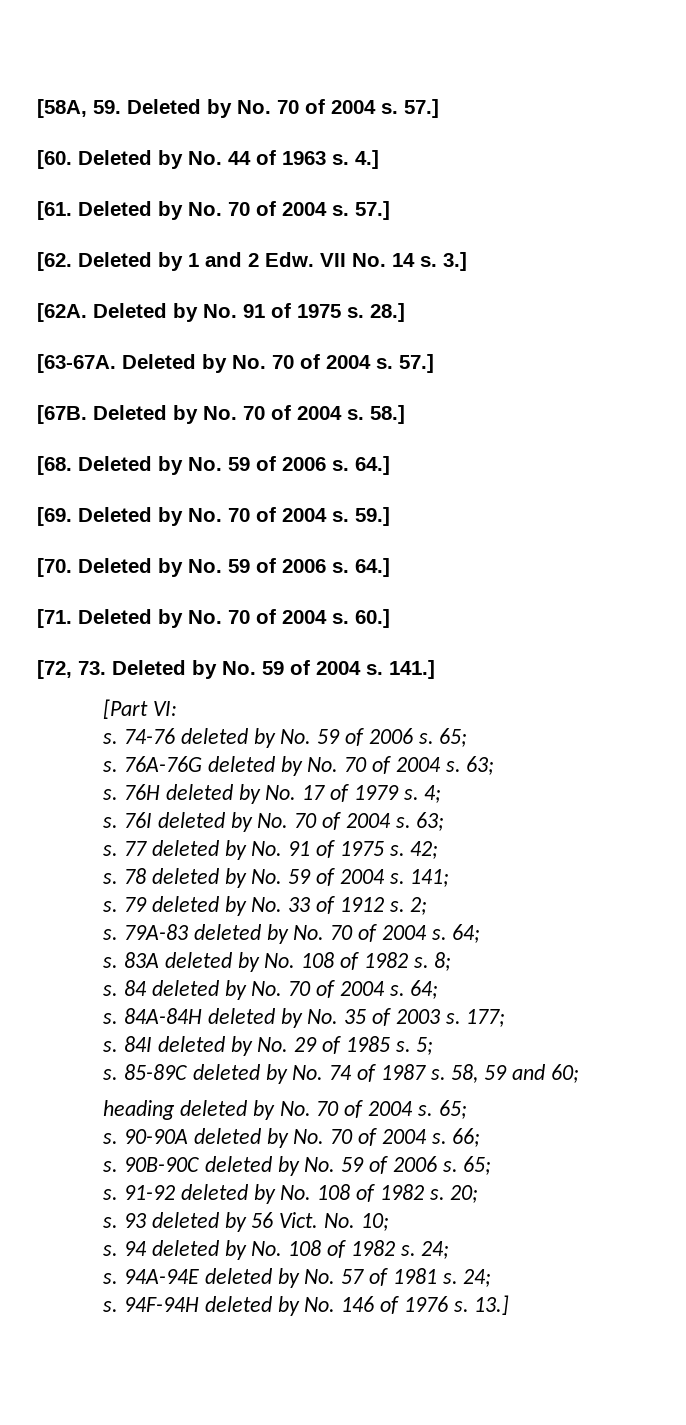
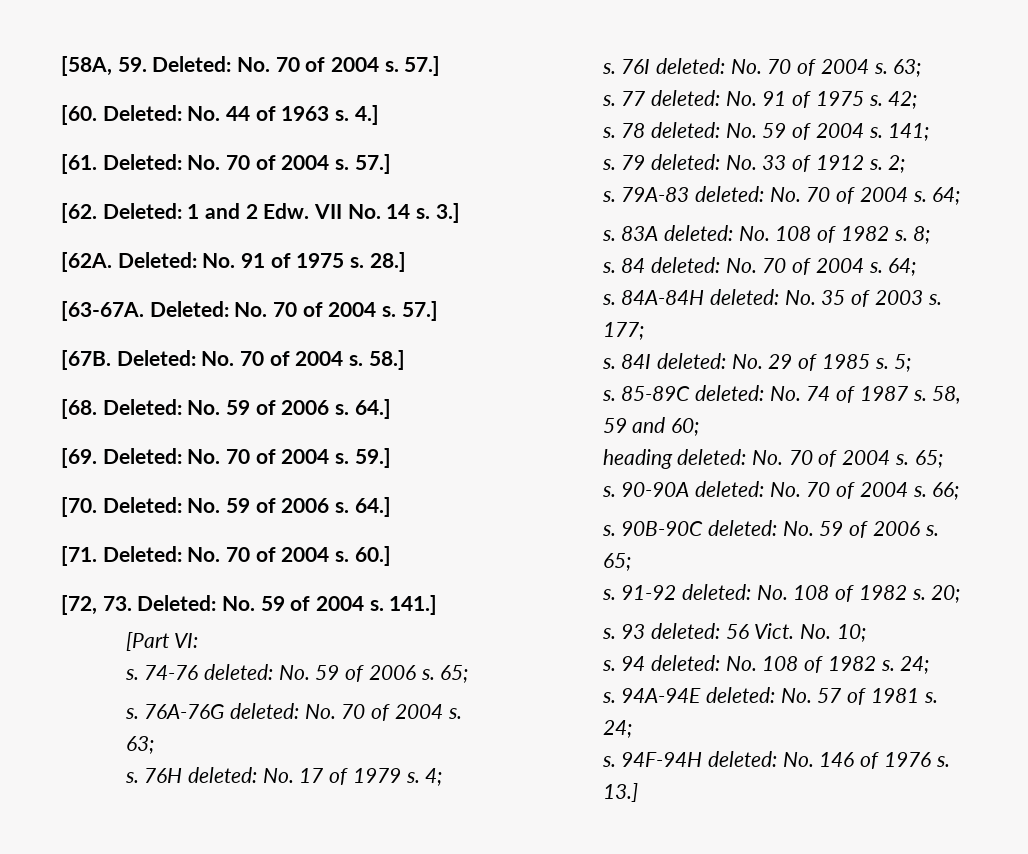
- [58A, 59. Deleted by No. 70 of 2004 s.
+ [58A, 59. Deleted: No. 70 of 2004 s.
- [60. Deleted by No. 44 of 1963 s.
+ [60. Deleted: No. 44 of 1963 s.
- [61. Deleted by No. 70 of 2004 s.
+ [61. Deleted: No. 70 of 2004 s.
- [62. Deleted by 1 and 2 Edw. VII No. 14 s.
+ [62. Deleted: 1 and 2 Edw. VII No. 14 s.
- Deleted by No. 91 of 1975 s.
+ Deleted: No. 91 of 1975 s.
- [63-67A. Deleted by No. 70 of 2004 s.
+ [63-67A. Deleted: No. 70 of 2004 s.
- [67B. Deleted by No. 70 of 2004 s.
+ [67B. Deleted: No. 70 of 2004 s.
- [68. Deleted by No. 59 of 2006 s.
+ [68. Deleted: No. 59 of 2006 s.
- [69. Deleted by No. 70 of 2004 s.
+ [69. Deleted: No. 70 of 2004 s.
- [70. Deleted by No. 59 of 2006 s.
+ [70. Deleted: No. 59 of 2006 s.
- [71. Deleted by No. 70 of 2004 s.
+ [71. Deleted: No. 70 of 2004 s.
- [72, 73. Deleted by No. 59 of 2004 s.
+ [72, 73. Deleted: No. 59 of 2004 s.
- 74-76 deleted by No. 59 of 2006 s.
+ 74-76 deleted: No. 59 of 2006 s.
- 76A-76G deleted by No. 70 of 2004 s.
+ 76A-76G deleted: No. 70 of 2004 s.
- 76H deleted by No. 17 of 1979 s.
+ 76H deleted: No. 17 of 1979 s.
- 76I deleted by No. 70 of 2004 s.
+ 76I deleted: No. 70 of 2004 s.
- 77 deleted by No. 91 of 1975 s.
+ 77 deleted: No. 91 of 1975 s.
- 78 deleted by No. 59 of 2004 s.
+ 78 deleted: No. 59 of 2004 s.
- 79 deleted by No. 33 of 1912 s.
+ 79 deleted: No. 33 of 1912 s.
- 79A-83 deleted by No. 70 of 2004 s.
+ 79A-83 deleted: No. 70 of 2004 s.
- 83A deleted by No. 108 of 1982 s.
+ 83A deleted: No. 108 of 1982 s.
- 84 deleted by No. 70 of 2004 s.
+ 84 deleted: No. 70 of 2004 s.
- 84A-84H deleted by No. 35 of 2003 s.
+ 84A-84H deleted: No. 35 of 2003 s.
- 84I deleted by No. 29 of 1985 s.
+ 84I deleted: No. 29 of 1985 s.
- 85-89C deleted by No. 74 of 1987 s.
+ 85-89C deleted: No. 74 of 1987 s.
- heading deleted by No. 70 of 2004 s.
+ heading deleted: No. 70 of 2004 s.
- 90-90A deleted by No. 70 of 2004 s.
+ 90-90A deleted: No. 70 of 2004 s.
- 90B-90C deleted by No. 59 of 2006 s.
+ 90B-90C deleted: No. 59 of 2006 s.
- 91-92 deleted by No. 108 of 1982 s.
+ 91-92 deleted: No. 108 of 1982 s.
- 93 deleted by 56 Vict.
+ 93 deleted: 56 Vict.
- 94 deleted by No. 108 of 1982 s.
+ 94 deleted: No. 108 of 1982 s.
- 94A-94E deleted by No. 57 of 1981 s.
+ 94A-94E deleted: No. 57 of 1981 s.
- 94F-94H deleted by No. 146 of 1976 s.
+ 94F-94H deleted: No. 146 of 1976 s.

